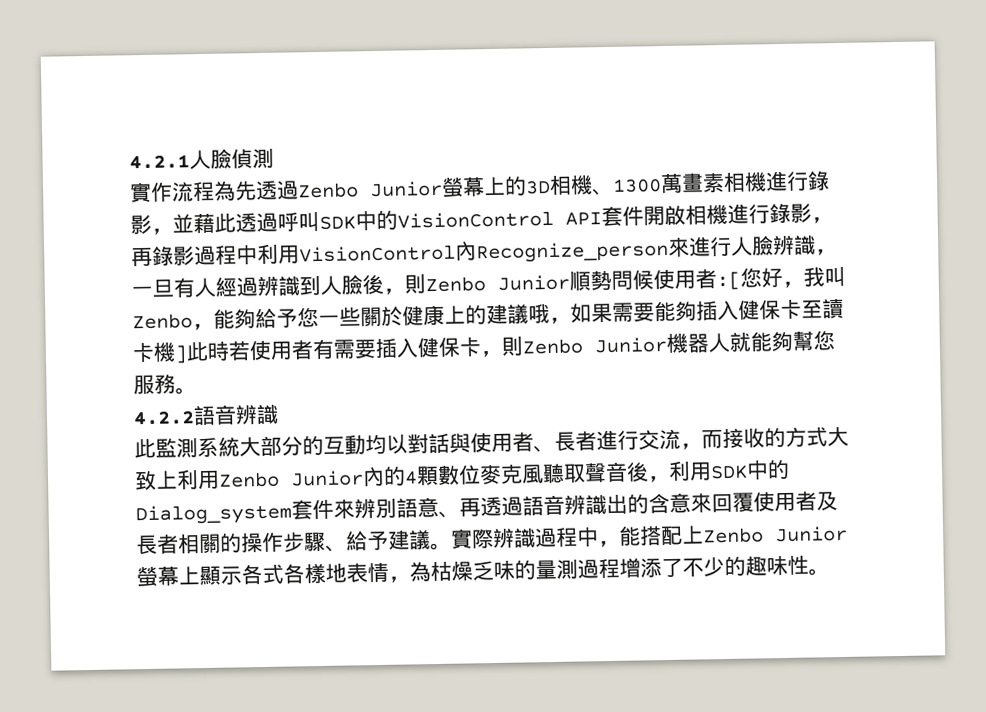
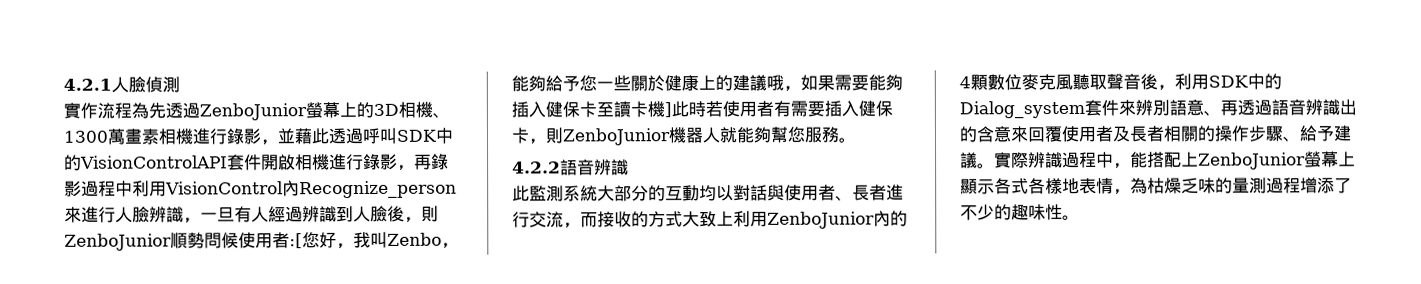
- 實作流程為先透過Zenbo Junior螢幕上的3D相機、1300萬畫素相機進行錄影，並藉此透過呼叫SDK中的VisionControl API套件開啟相機進行錄影，再錄影過程中利用VisionControl內Recognize_person來進行人臉辨識，一旦有人經過辨識到人臉後，則Zenbo Junior順勢問候使用者:[您好，我叫Zenbo，能夠給予您一些關於健康上的建議哦，如果需要能夠插入健保卡至讀卡機]此時若使用者有需要插入健保卡，則Zenbo Junior機器人就能夠幫您服務。
+ 實作流程為先透過ZenboJunior螢幕上的3D相機、1300萬畫素相機進行錄影，並藉此透過呼叫SDK中的VisionControlAPI套件開啟相機進行錄影，再錄影過程中利用VisionControl內Recognize_person來進行人臉辨識，一旦有人經過辨識到人臉後，則ZenboJunior順勢問候使用者:[您好，我叫Zenbo，能夠給予您一些關於健康上的建議哦，如果需要能夠插入健保卡至讀卡機]此時若使用者有需要插入健保卡，則ZenboJunior機器人就能夠幫您服務。
- 此監測系統大部分的互動均以對話與使用者、長者進行交流，而接收的方式大致上利用Zenbo Junior內的4顆數位麥克風聽取聲音後，利用SDK中的Dialog_system套件來辨別語意、再透過語音辨識出的含意來回覆使用者及長者相關的操作步驟、給予建議。
+ 此監測系統大部分的互動均以對話與使用者、長者進行交流，而接收的方式大致上利用ZenboJunior內的4顆數位麥克風聽取聲音後，利用SDK中的Dialog_system套件來辨別語意、再透過語音辨識出的含意來回覆使用者及長者相關的操作步驟、給予建議。
- 實際辨識過程中，能搭配上Zenbo Junior螢幕上顯示各式各樣地表情，為枯燥乏味的量測過程增添了不少的趣味性。
+ 實際辨識過程中，能搭配上ZenboJunior螢幕上顯示各式各樣地表情，為枯燥乏味的量測過程增添了不少的趣味性。

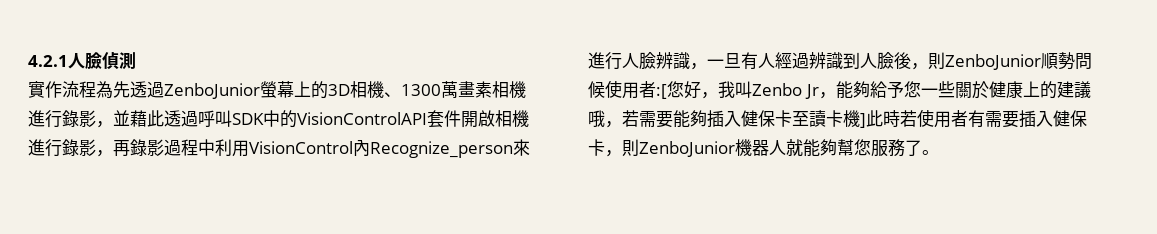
- 實作流程為先透過ZenboJunior螢幕上的3D相機、1300萬畫素相機進行錄影，並藉此透過呼叫SDK中的VisionControlAPI套件開啟相機進行錄影，再錄影過程中利用VisionControl內Recognize_person來進行人臉辨識，一旦有人經過辨識到人臉後，則ZenboJunior順勢問候使用者:[您好，我叫Zenbo，能夠給予您一些關於健康上的建議哦，如果需要能夠插入健保卡至讀卡機]此時若使用者有需要插入健保卡，則ZenboJunior機器人就能夠幫您服務。
- 4.2.2語音辨識
- 此監測系統大部分的互動均以對話與使用者、長者進行交流，而接收的方式大致上利用ZenboJunior內的4顆數位麥克風聽取聲音後，利用SDK中的Dialog_system套件來辨別語意、再透過語音辨識出的含意來回覆使用者及長者相關的操作步驟、給予建議。實際辨識過程中，能搭配上ZenboJunior螢幕上顯示各式各樣地表情，為枯燥乏味的量測過程增添了不少的趣味性。
+ 實作流程為先透過ZenboJunior螢幕上的3D相機、1300萬畫素相機進行錄影，並藉此透過呼叫SDK中的VisionControlAPI套件開啟相機進行錄影，再錄影過程中利用VisionControl內Recognize_person來進行人臉辨識，一旦有人經過辨識到人臉後，則ZenboJunior順勢問候使用者:[您好，我叫Zenbo Jr，能夠給予您一些關於健康上的建議哦，若需要能夠插入健保卡至讀卡機]此時若使用者有需要插入健保卡，則ZenboJunior機器人就能夠幫您服務了。

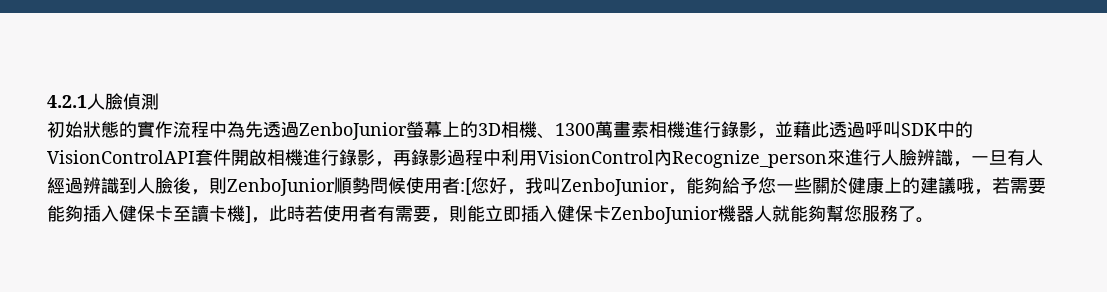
- 實作流程為先透過ZenboJunior螢幕上的3D相機、1300萬畫素相機進行錄影，並藉此透過呼叫SDK中的VisionControlAPI套件開啟相機進行錄影，再錄影過程中利用VisionControl內Recognize_person來進行人臉辨識，一旦有人經過辨識到人臉後，則ZenboJunior順勢問候使用者:[您好，我叫Zenbo Jr，能夠給予您一些關於健康上的建議哦，若需要能夠插入健保卡至讀卡機]此時若使用者有需要插入健保卡，則ZenboJunior機器人就能夠幫您服務了。
+ 初始狀態的實作流程中為先透過ZenboJunior螢幕上的3D相機、1300萬畫素相機進行錄影，並藉此透過呼叫SDK中的VisionControlAPI套件開啟相機進行錄影，再錄影過程中利用VisionControl內Recognize_person來進行人臉辨識，一旦有人經過辨識到人臉後，則ZenboJunior順勢問候使用者:[您好，我叫ZenboJunior，能夠給予您一些關於健康上的建議哦，若需要能夠插入健保卡至讀卡機]，此時若使用者有需要，則能立即插入健保卡ZenboJunior機器人就能夠幫您服務了。

